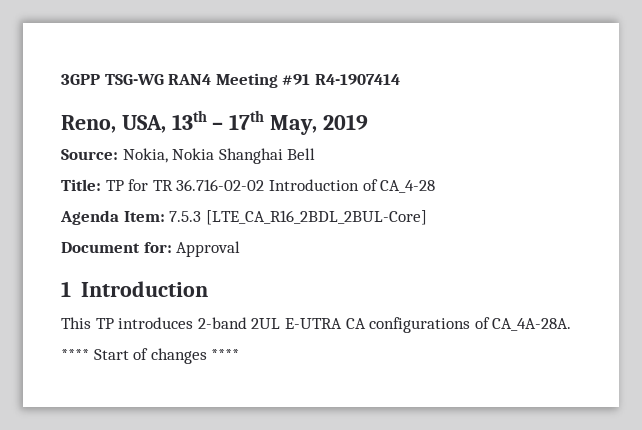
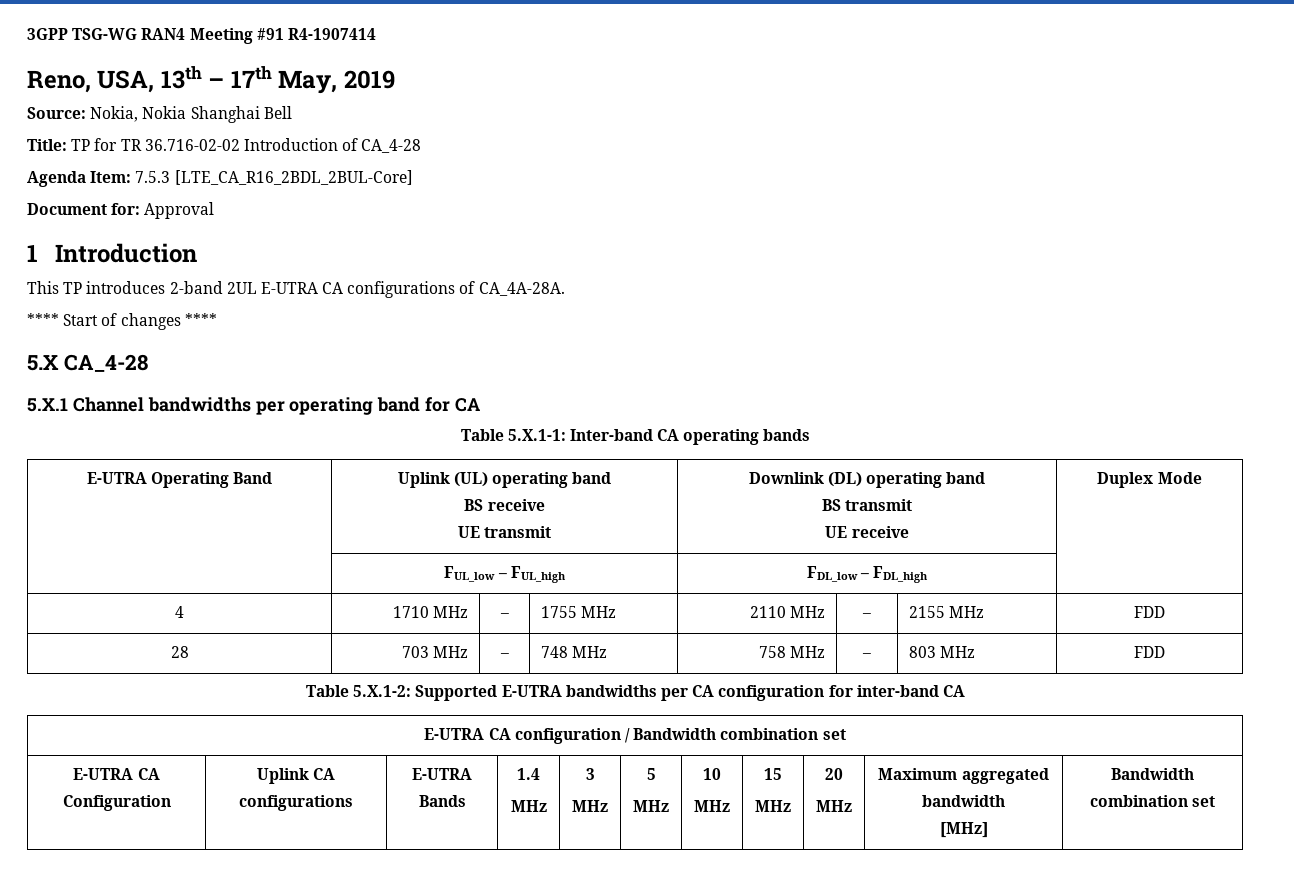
+ 5.X CA_4-28
+ 5.X.1 Channel bandwidths per operating band for CA
+ Table 5.X.1-1: Inter-band CA operating bands
+ E-UTRA Operating Band | Uplink (UL) operating band
+ BS receive
+ UE transmit | Downlink (DL) operating band
+ BS transmit
+ UE receive | Duplex Mode
+ | FUL_low – FUL_high | FDL_low – FDL_high |
+ 4 | 1710 MHz | – | 1755 MHz | 2110 MHz | – | 2155 MHz | FDD
+ 28 | 703 MHz | – | 748 MHz | 758 MHz | – | 803 MHz | FDD
+ Table 5.X.1-2: Supported E-UTRA bandwidths per CA configuration for inter-band CA
+ E-UTRA CA configuration / Bandwidth combination set
+ E-UTRA CA Configuration | Uplink CA configurations | E-UTRA Bands | 1.4
+ MHz | 3
+ MHz | 5
+ MHz | 10
+ MHz | 15
+ MHz | 20
+ MHz | Maximum aggregated bandwidth
+ [MHz] | Bandwidth combination set

